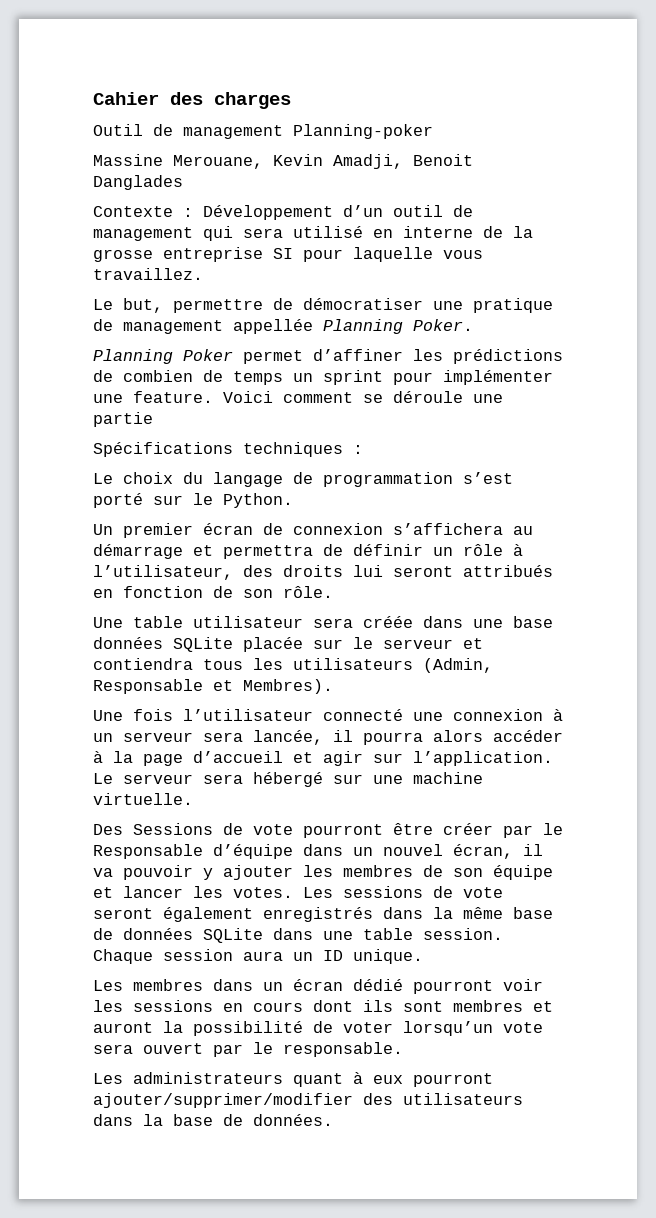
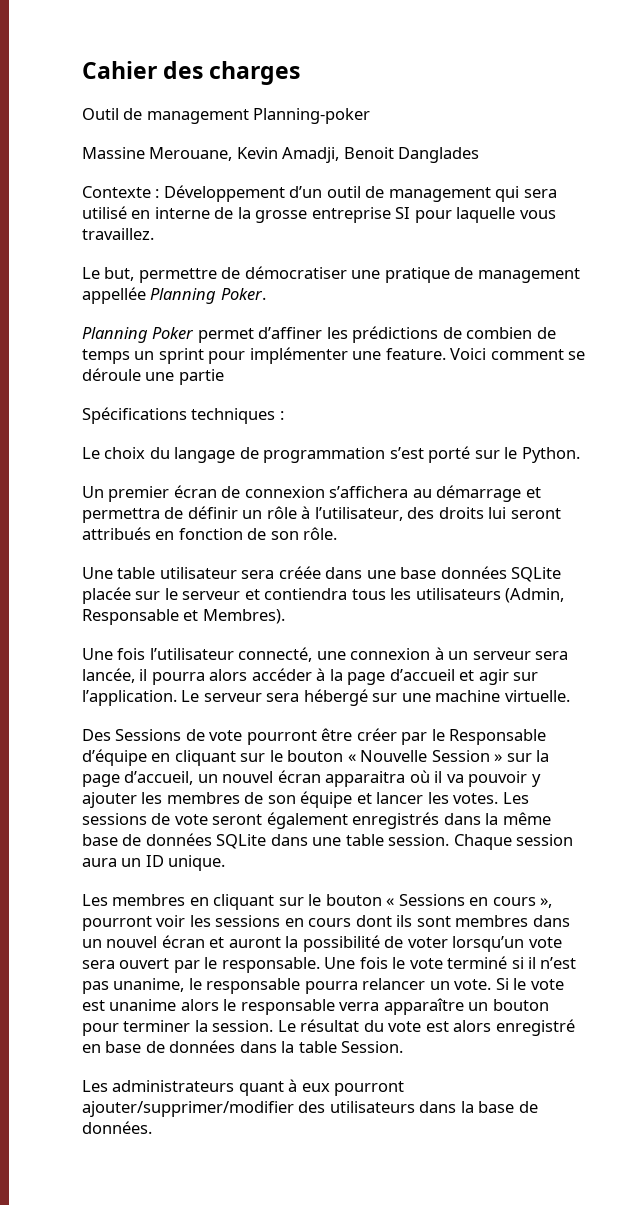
- Une fois l’utilisateur connecté une connexion à un serveur sera lancée, il pourra alors accéder à la page d’accueil et agir sur l’application.
+ Une fois l’utilisateur connecté, une connexion à un serveur sera lancée, il pourra alors accéder à la page d’accueil et agir sur l’application.
- Des Sessions de vote pourront être créer par le Responsable d’équipe dans un nouvel écran, il va pouvoir y ajouter les membres de son équipe et lancer les votes.
+ Des Sessions de vote pourront être créer par le Responsable d’équipe en cliquant sur le bouton « Nouvelle Session » sur la page d’accueil, un nouvel écran apparaitra où il va pouvoir y ajouter les membres de son équipe et lancer les votes.
- Les membres dans un écran dédié pourront voir les sessions en cours dont ils sont membres et auront la possibilité de voter lorsqu’un vote sera ouvert par le responsable.
+ Les membres en cliquant sur le bouton « Sessions en cours », pourront voir les sessions en cours dont ils sont membres dans un nouvel écran et auront la possibilité de voter lorsqu’un vote sera ouvert par le responsable. Une fois le vote terminé si il n’est pas unanime, le responsable pourra relancer un vote. Si le vote est unanime alors le responsable verra apparaître un bouton pour terminer la session. Le résultat du vote est alors enregistré en base de données dans la table Session.

